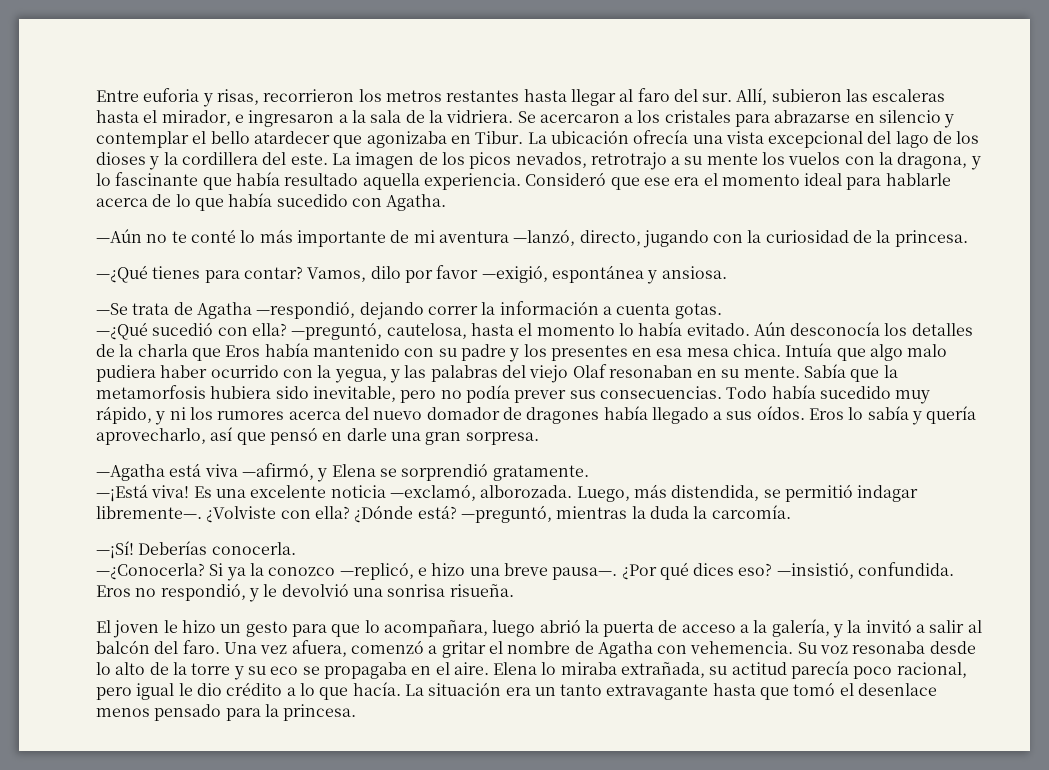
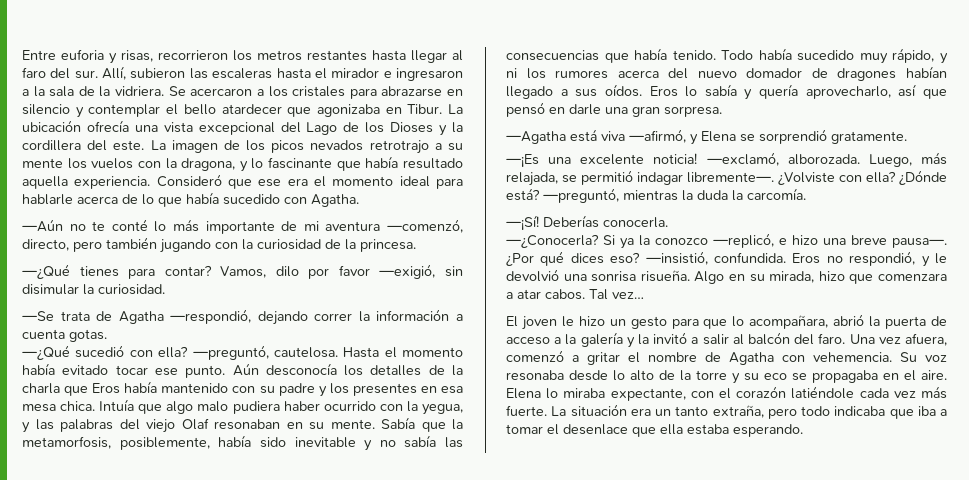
- Allí, subieron las escaleras hasta el mirador, e ingresaron a la sala de la vidriera.
+ Allí, subieron las escaleras hasta el mirador e ingresaron a la sala de la vidriera.
- La ubicación ofrecía una vista excepcional del lago de los dioses y la cordillera del este.
+ La ubicación ofrecía una vista excepcional del Lago de los Dioses y la cordillera del este.
- La imagen de los picos nevados, retrotrajo a su mente los vuelos con la dragona, y lo fascinante que había resultado aquella experiencia.
+ La imagen de los picos nevados retrotrajo a su mente los vuelos con la dragona, y lo fascinante que había resultado aquella experiencia.
- —Aún no te conté lo más importante de mi aventura —lanzó, directo, jugando con la curiosidad de la princesa.
+ —Aún no te conté lo más importante de mi aventura —comenzó, directo, pero también jugando con la curiosidad de la princesa.
- Vamos, dilo por favor —exigió, espontánea y ansiosa.
+ Vamos, dilo por favor —exigió, sin disimular la curiosidad.
- —preguntó, cautelosa, hasta el momento lo había evitado.
+ —preguntó, cautelosa. Hasta el momento había evitado tocar ese punto.
- Sabía que la metamorfosis hubiera sido inevitable, pero no podía prever sus consecuencias.
+ Sabía que la metamorfosis, posiblemente, había sido inevitable y no sabía las consecuencias que había tenido.
- Todo había sucedido muy rápido, y ni los rumores acerca del nuevo domador de dragones había llegado a sus oídos.
+ Todo había sucedido muy rápido, y ni los rumores acerca del nuevo domador de dragones habían llegado a sus oídos.
- —¡Está viva! Es una excelente noticia —exclamó, alborozada.
+ —¡Es una excelente noticia! —exclamó, alborozada.
- Luego, más distendida, se permitió indagar libremente—.
+ Luego, más relajada, se permitió indagar libremente—.
+ Algo en su mirada, hizo que comenzara a atar cabos. Tal vez…
- El joven le hizo un gesto para que lo acompañara, luego abrió la puerta de acceso a la galería, y la invitó a salir al balcón del faro.
+ El joven le hizo un gesto para que lo acompañara, abrió la puerta de acceso a la galería y la invitó a salir al balcón del faro.
- Elena lo miraba extrañada, su actitud parecía poco racional, pero igual le dio crédito a lo que hacía.
+ Elena lo miraba expectante, con el corazón latiéndole cada vez más fuerte.
- La situación era un tanto extravagante hasta que tomó el desenlace menos pensado para la princesa.
+ La situación era un tanto extraña, pero todo indicaba que iba a tomar el desenlace que ella estaba esperando.

